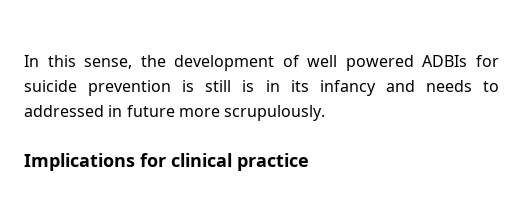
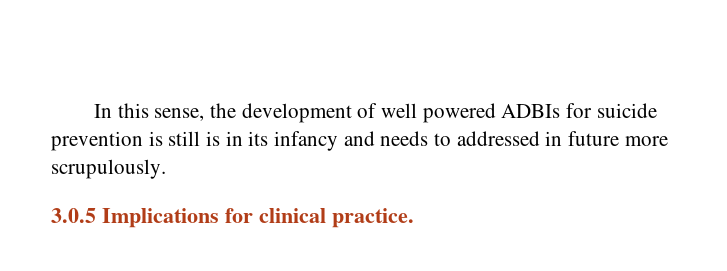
- Implications for clinical practice
+ 3.0.5 Implications for clinical practice.

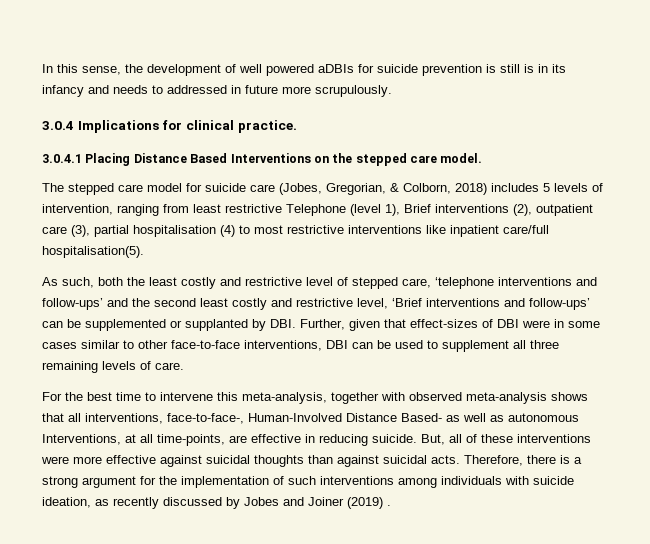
- In this sense, the development of well powered ADBIs for suicide prevention is still is in its infancy and needs to addressed in future more scrupulously.
+ In this sense, the development of well powered aDBIs for suicide prevention is still is in its infancy and needs to addressed in future more scrupulously.
- 3.0.5 Implications for clinical practice.
+ 3.0.4 Implications for clinical practice.
+ 3.0.4.1 Placing Distance Based Interventions on the stepped care model.
+ The stepped care model for suicide care (Jobes, Gregorian, & Colborn, 2018) includes 5 levels of intervention, ranging from least restrictive Telephone (level 1), Brief interventions (2), outpatient care (3), partial hospitalisation (4) to most restrictive interventions like inpatient care/full hospitalisation(5).
+ As such, both the least costly and restrictive level of stepped care, ‘telephone interventions and follow-ups’ and the second least costly and restrictive level, ‘Brief interventions and follow-ups’ can be supplemented or supplanted by DBI. Further, given that effect-sizes of DBI were in some cases similar to other face-to-face interventions, DBI can be used to supplement all three remaining levels of care.
+ For the best time to intervene this meta-analysis, together with observed meta-analysis shows that all interventions, face-to-face-, Human-Involved Distance Based- as well as autonomous Interventions, at all time-points, are effective in reducing suicide. But, all of these interventions were more effective against suicidal thoughts than against suicidal acts. Therefore, there is a strong argument for the implementation of such interventions among individuals with suicide ideation, as recently discussed by Jobes and Joiner (2019) .

